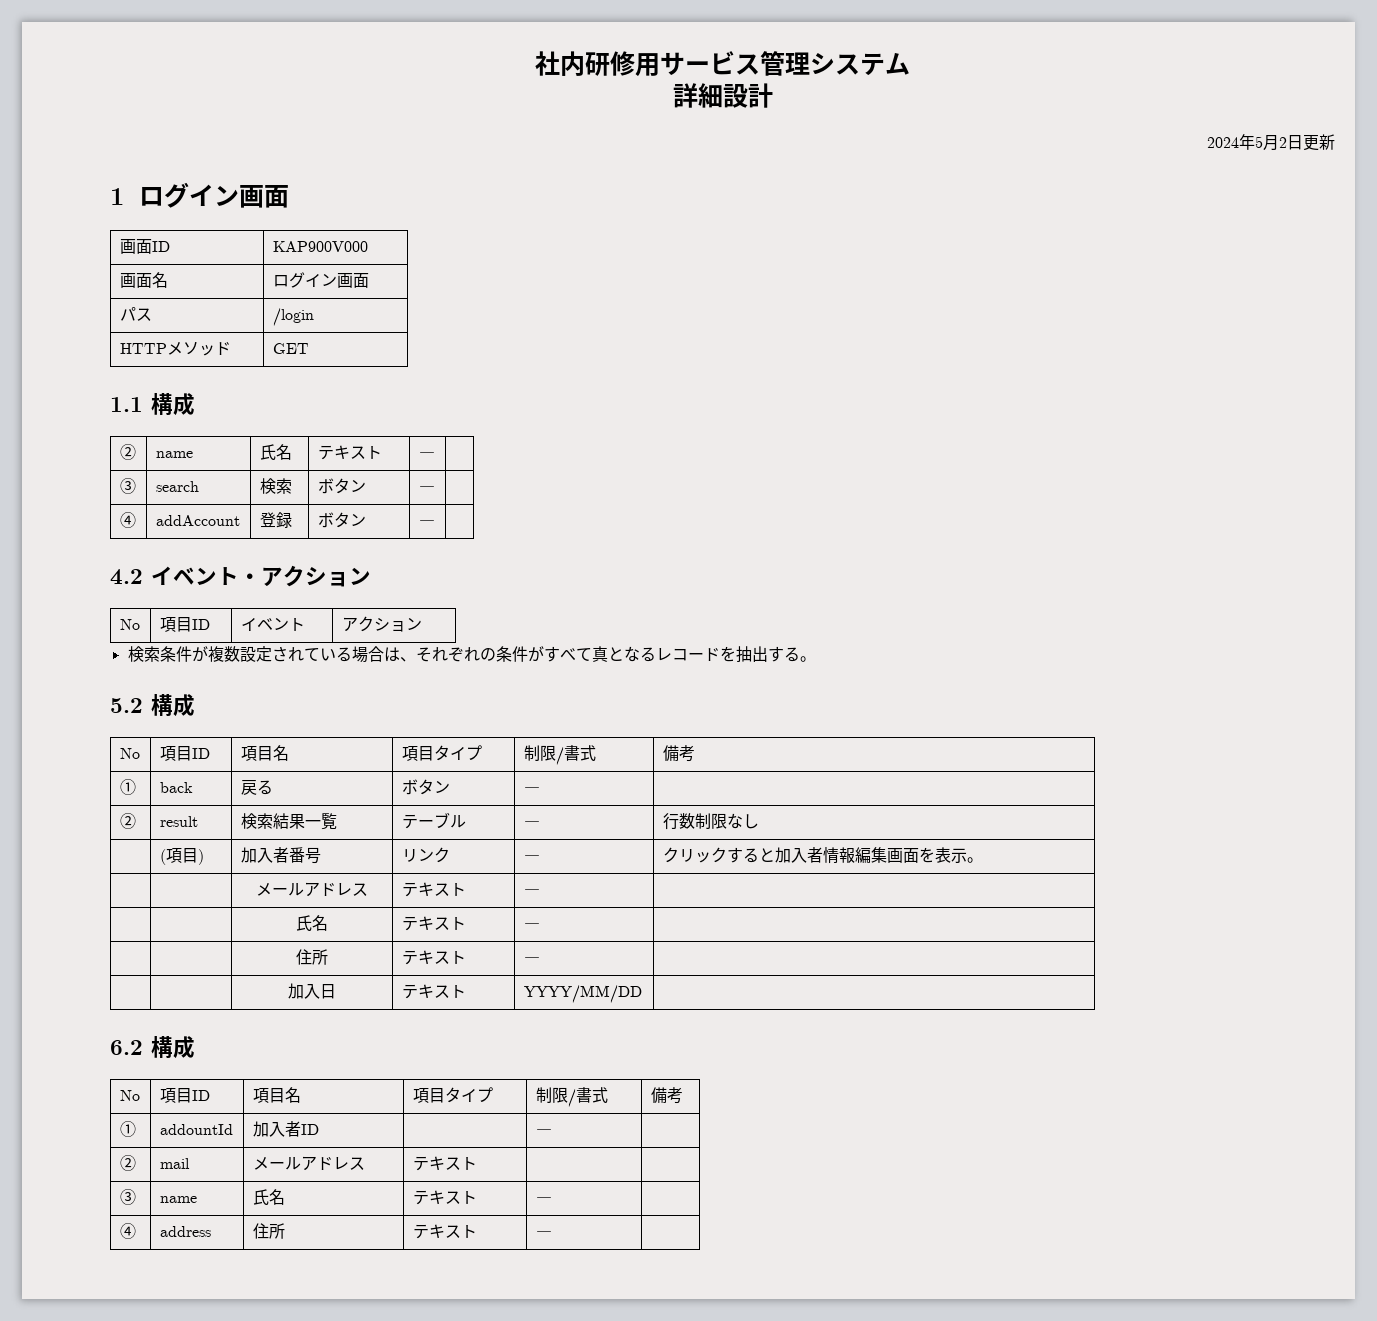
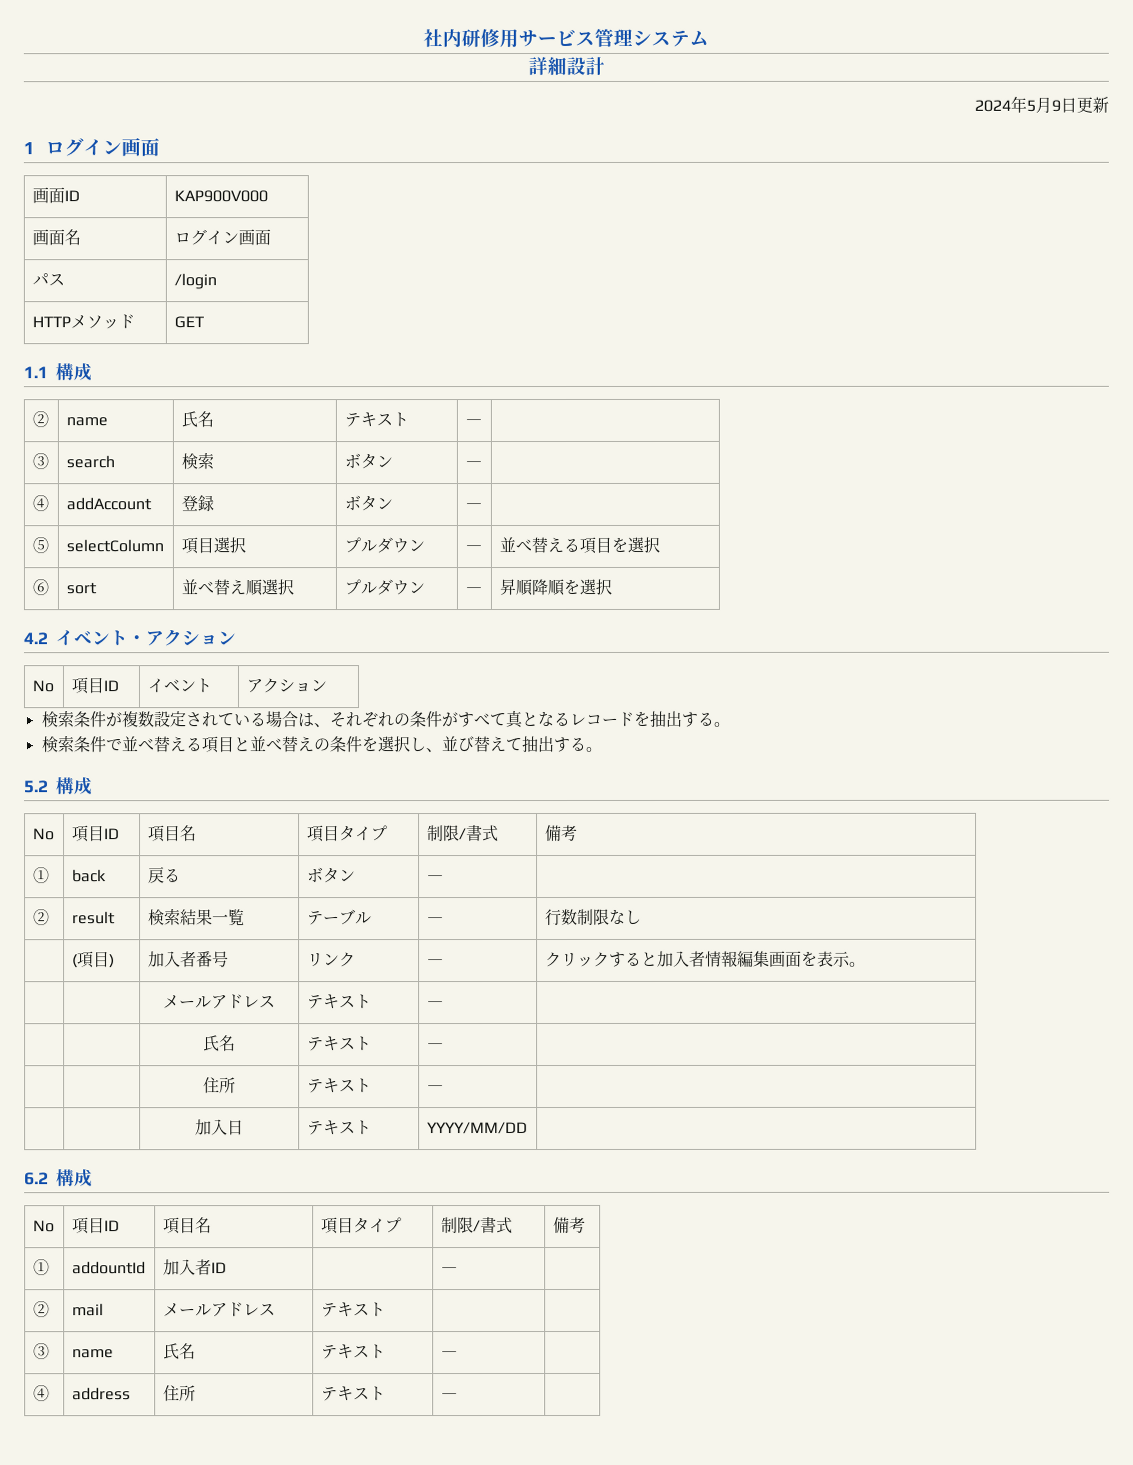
- 2024年5月2日更新
+ 2024年5月9日更新
+ ⑤ | selectColumn | 項目選択 | プルダウン | ― | 並べ替える項目を選択
+ ⑥ | sort | 並べ替え順選択 | プルダウン | ― | 昇順降順を選択
+ 検索条件で並べ替える項目と並べ替えの条件を選択し、並び替えて抽出する。

